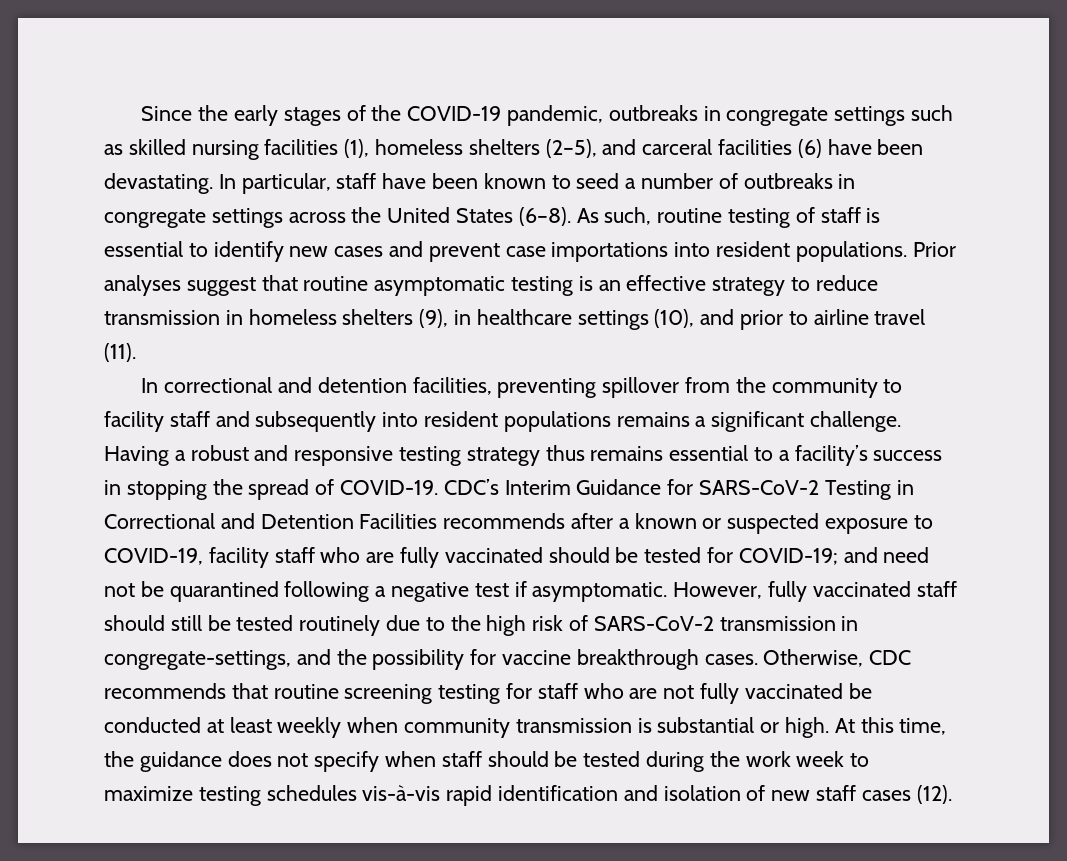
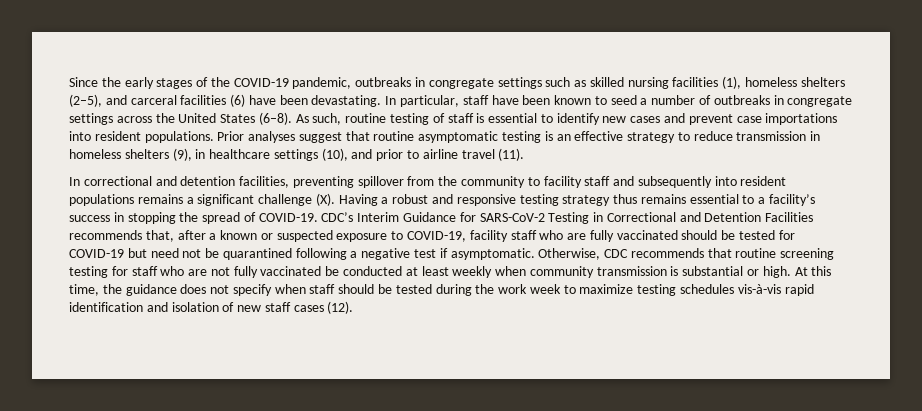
- In correctional and detention facilities, preventing spillover from the community to facility staff and subsequently into resident populations remains a significant challenge. Having a robust and responsive testing strategy thus remains essential to a facility’s success in stopping the spread of COVID-19.
+ In correctional and detention facilities, preventing spillover from the community to facility staff and subsequently into resident populations remains a significant challenge (X). Having a robust and responsive testing strategy thus remains essential to a facility’s success in stopping the spread of COVID-19.
- CDC’s Interim Guidance for SARS-CoV-2 Testing in Correctional and Detention Facilities recommends after a known or suspected exposure to COVID-19, facility staff who are fully vaccinated should be tested for COVID-19; and need not be quarantined following a negative test if asymptomatic.
+ CDC’s Interim Guidance for SARS-CoV-2 Testing in Correctional and Detention Facilities recommends that, after a known or suspected exposure to COVID-19, facility staff who are fully vaccinated should be tested for COVID-19 but need not be quarantined following a negative test if asymptomatic.
- However, fully vaccinated staff should still be tested routinely due to the high risk of SARS-CoV-2 transmission in congregate-settings, and the possibility for vaccine breakthrough cases.

